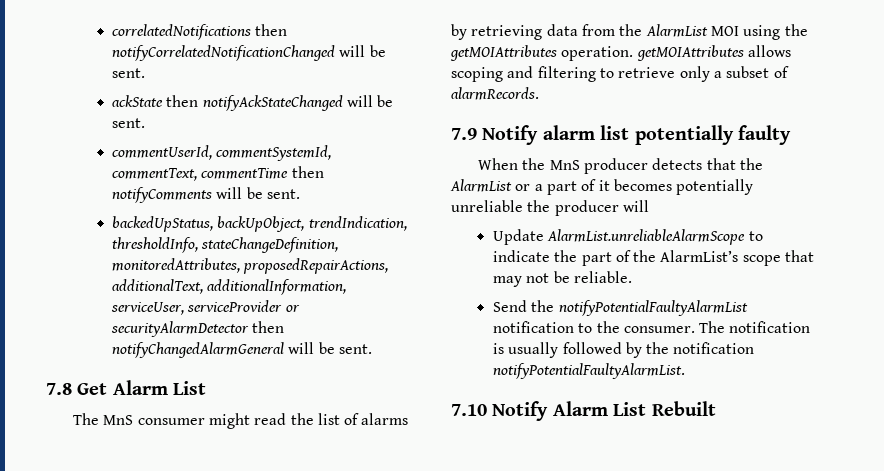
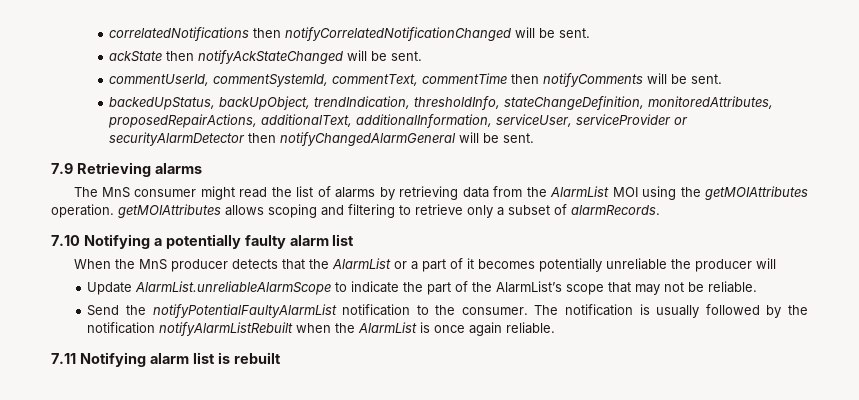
- 7.8 Get Alarm List
+ 7.9 Retrieving alarms
- 7.9 Notify alarm list potentially faulty
+ 7.10 Notifying a potentially faulty alarm list
- The notification is usually followed by the notification notifyPotentialFaultyAlarmList.
- 7.10 Notify Alarm List Rebuilt
+ The notification is usually followed by the notification notifyAlarmListRebuilt when the AlarmList is once again reliable.
+ 7.11 Notifying alarm list is rebuilt

